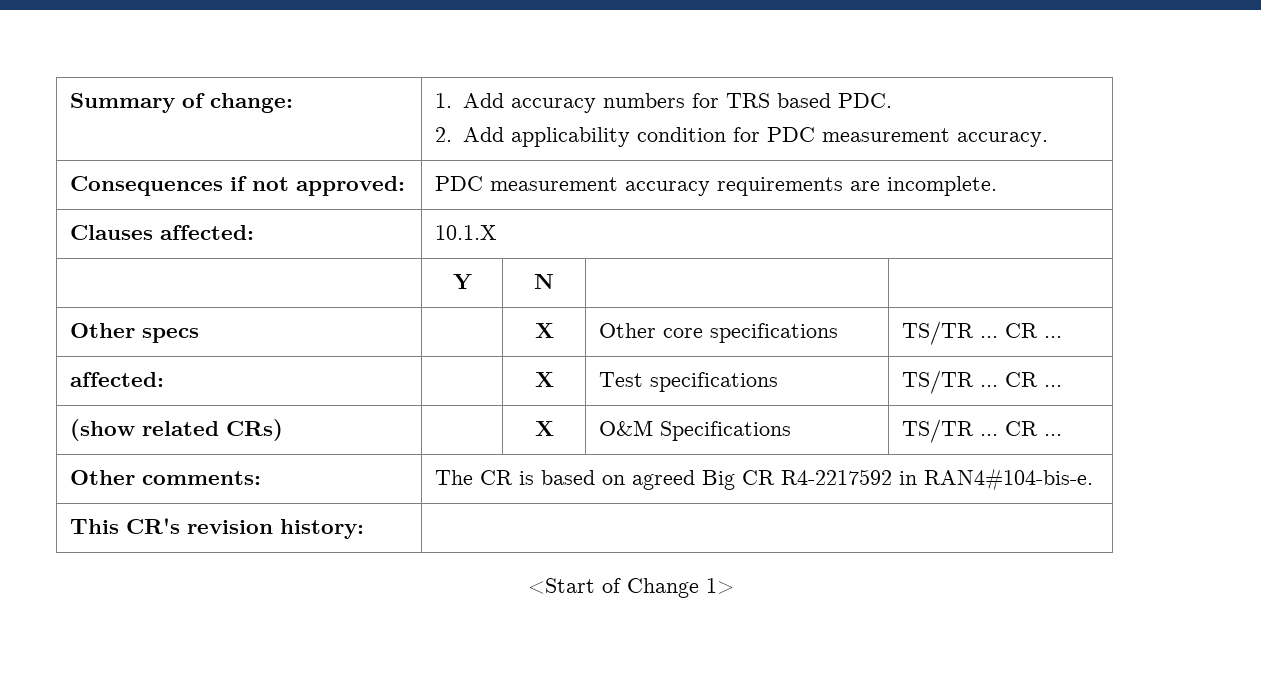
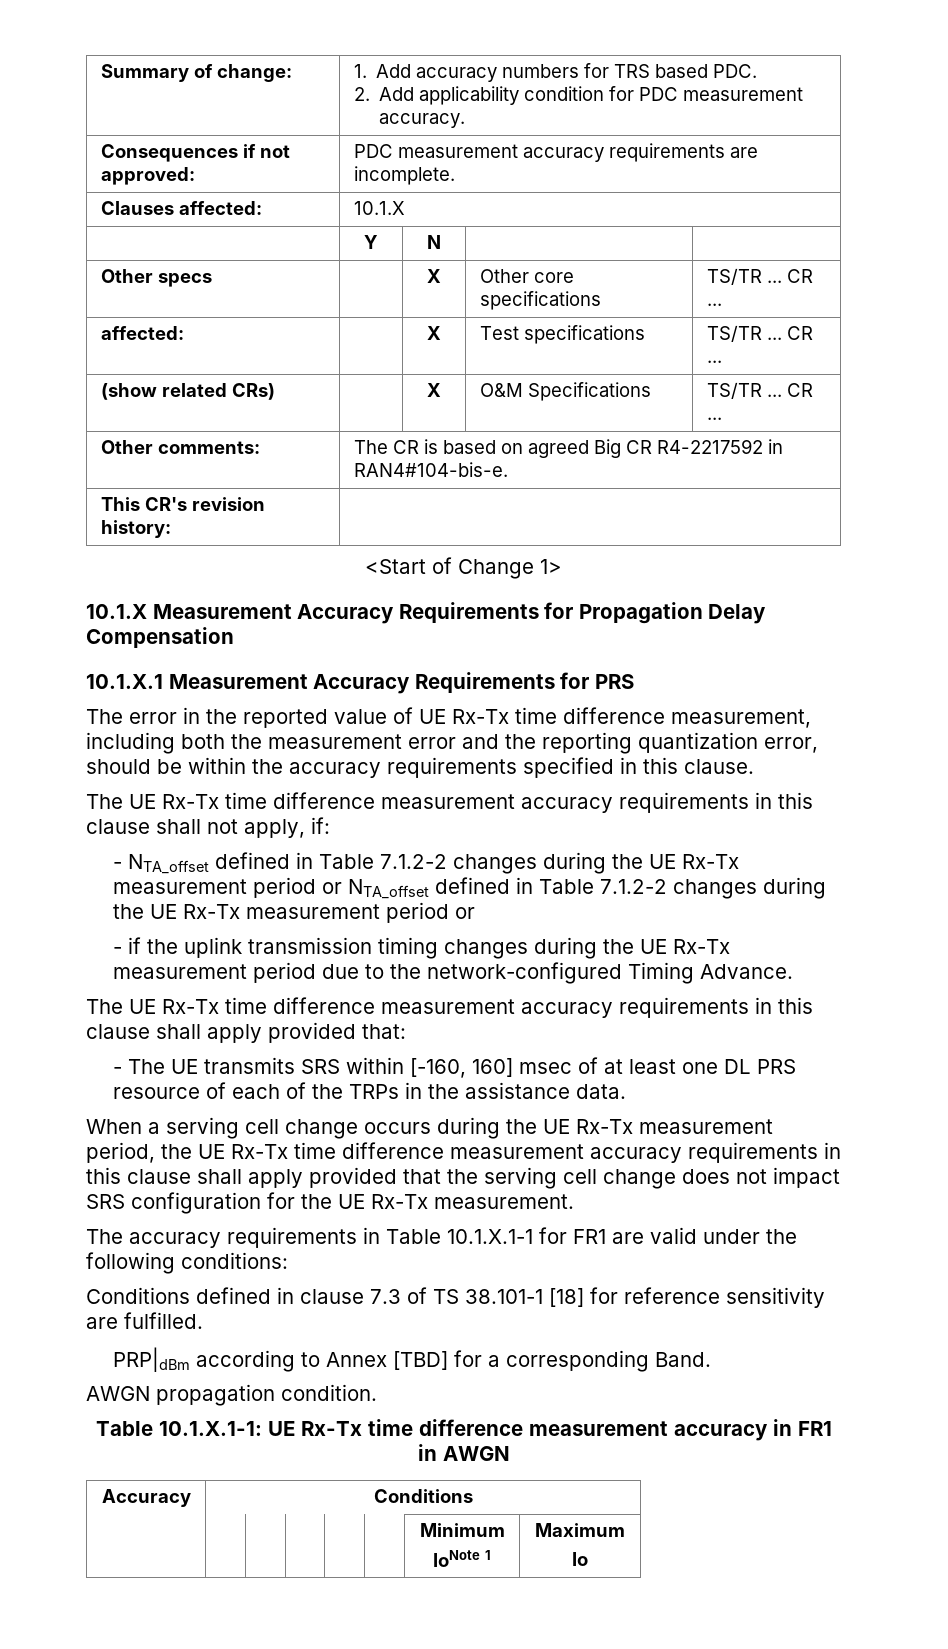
+ 10.1.X Measurement Accuracy Requirements for Propagation Delay Compensation
+ 10.1.X.1 Measurement Accuracy Requirements for PRS
+ The error in the reported value of UE Rx-Tx time difference measurement, including both the measurement error and the reporting quantization error, should be within the accuracy requirements specified in this clause.
+ The UE Rx-Tx time difference measurement accuracy requirements in this clause shall not apply, if:
+ - NTA_offset defined in Table 7.1.2-2 changes during the UE Rx-Tx measurement period or NTA_offset defined in Table 7.1.2-2 changes during the UE Rx-Tx measurement period or
+ - if the uplink transmission timing changes during the UE Rx-Tx measurement period due to the network-configured Timing Advance.
+ The UE Rx-Tx time difference measurement accuracy requirements in this clause shall apply provided that:
+ - The UE transmits SRS within [-160, 160] msec of at least one DL PRS resource of each of the TRPs in the assistance data.
+ When a serving cell change occurs during the UE Rx-Tx measurement period, the UE Rx-Tx time difference measurement accuracy requirements in this clause shall apply provided that the serving cell change does not impact SRS configuration for the UE Rx-Tx measurement.
+ The accuracy requirements in Table 10.1.X.1-1 for FR1 are valid under the following conditions:
+ Conditions defined in clause 7.3 of TS 38.101-1 [18] for reference sensitivity are fulfilled.
+ PRP|dBm according to Annex [TBD] for a corresponding Band.
+ AWGN propagation condition.
+ Table 10.1.X.1-1: UE Rx-Tx time difference measurement accuracy in FR1 in AWGN
+ Accuracy | Conditions
+ | | | | | | Minimum
+ IoNote 1 | Maximum
+ Io

